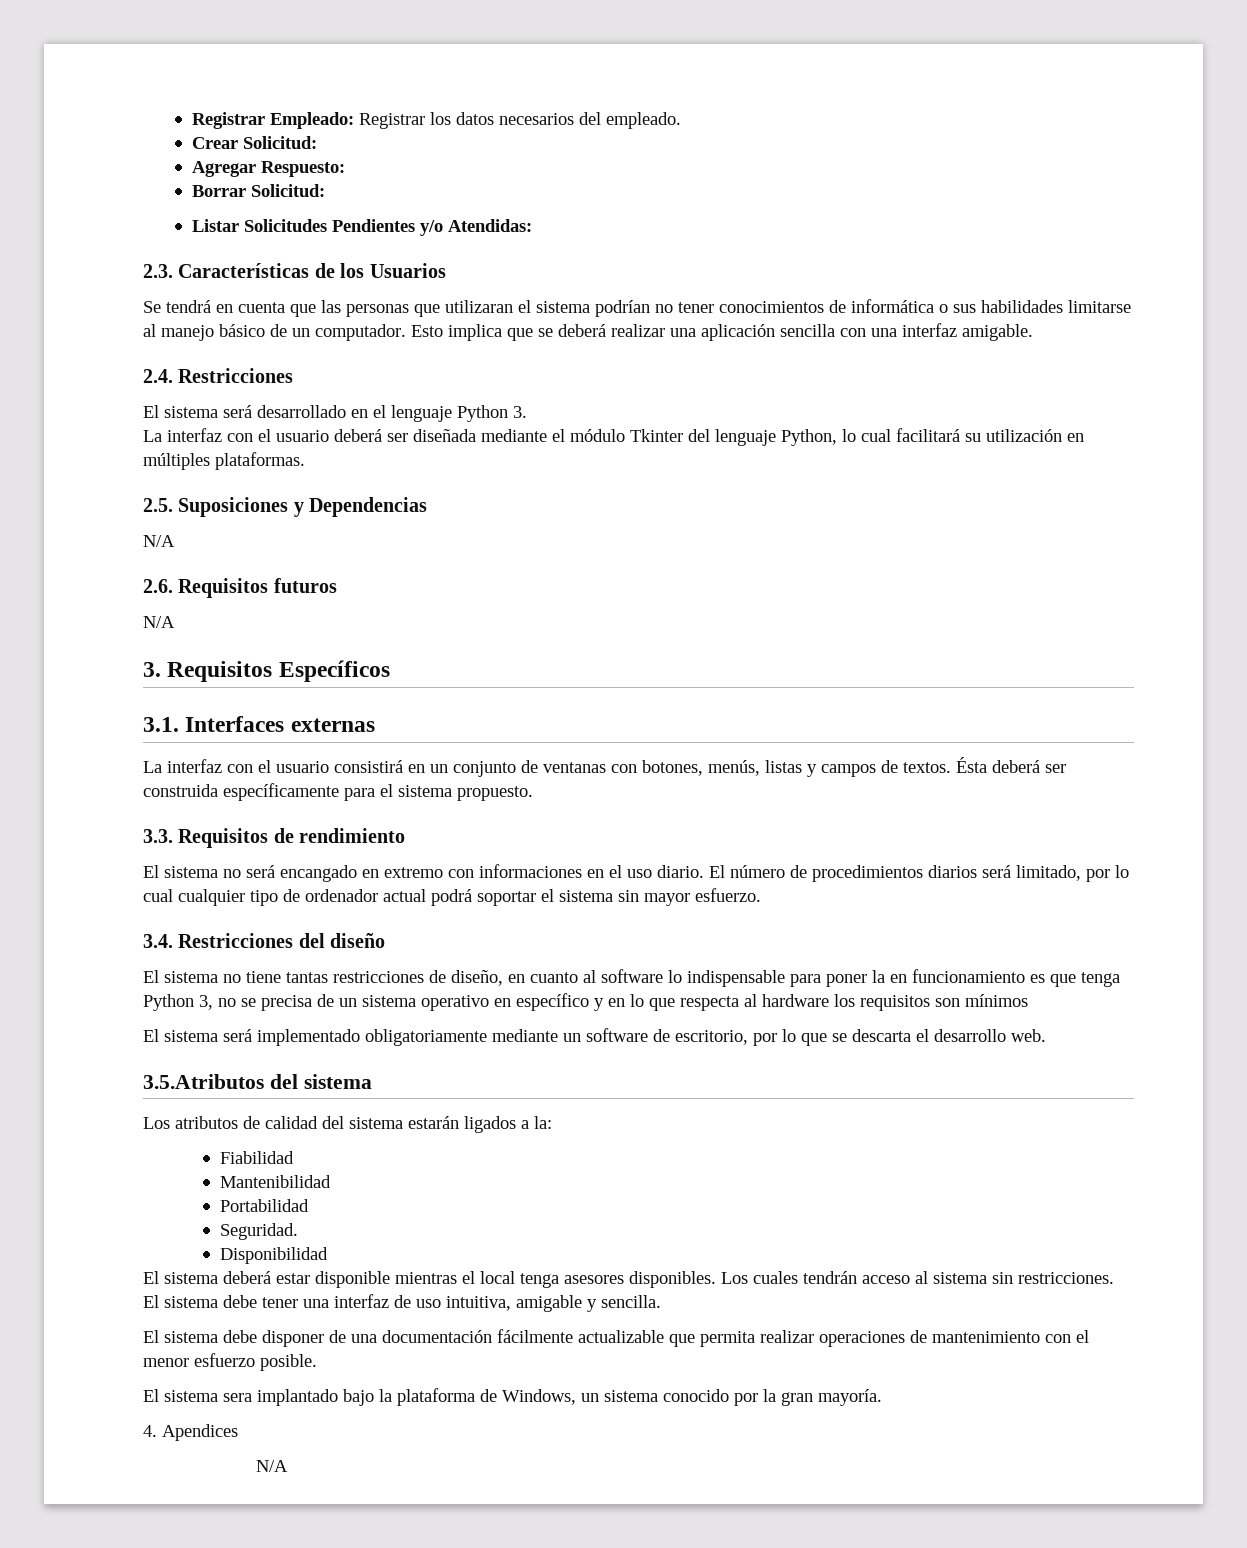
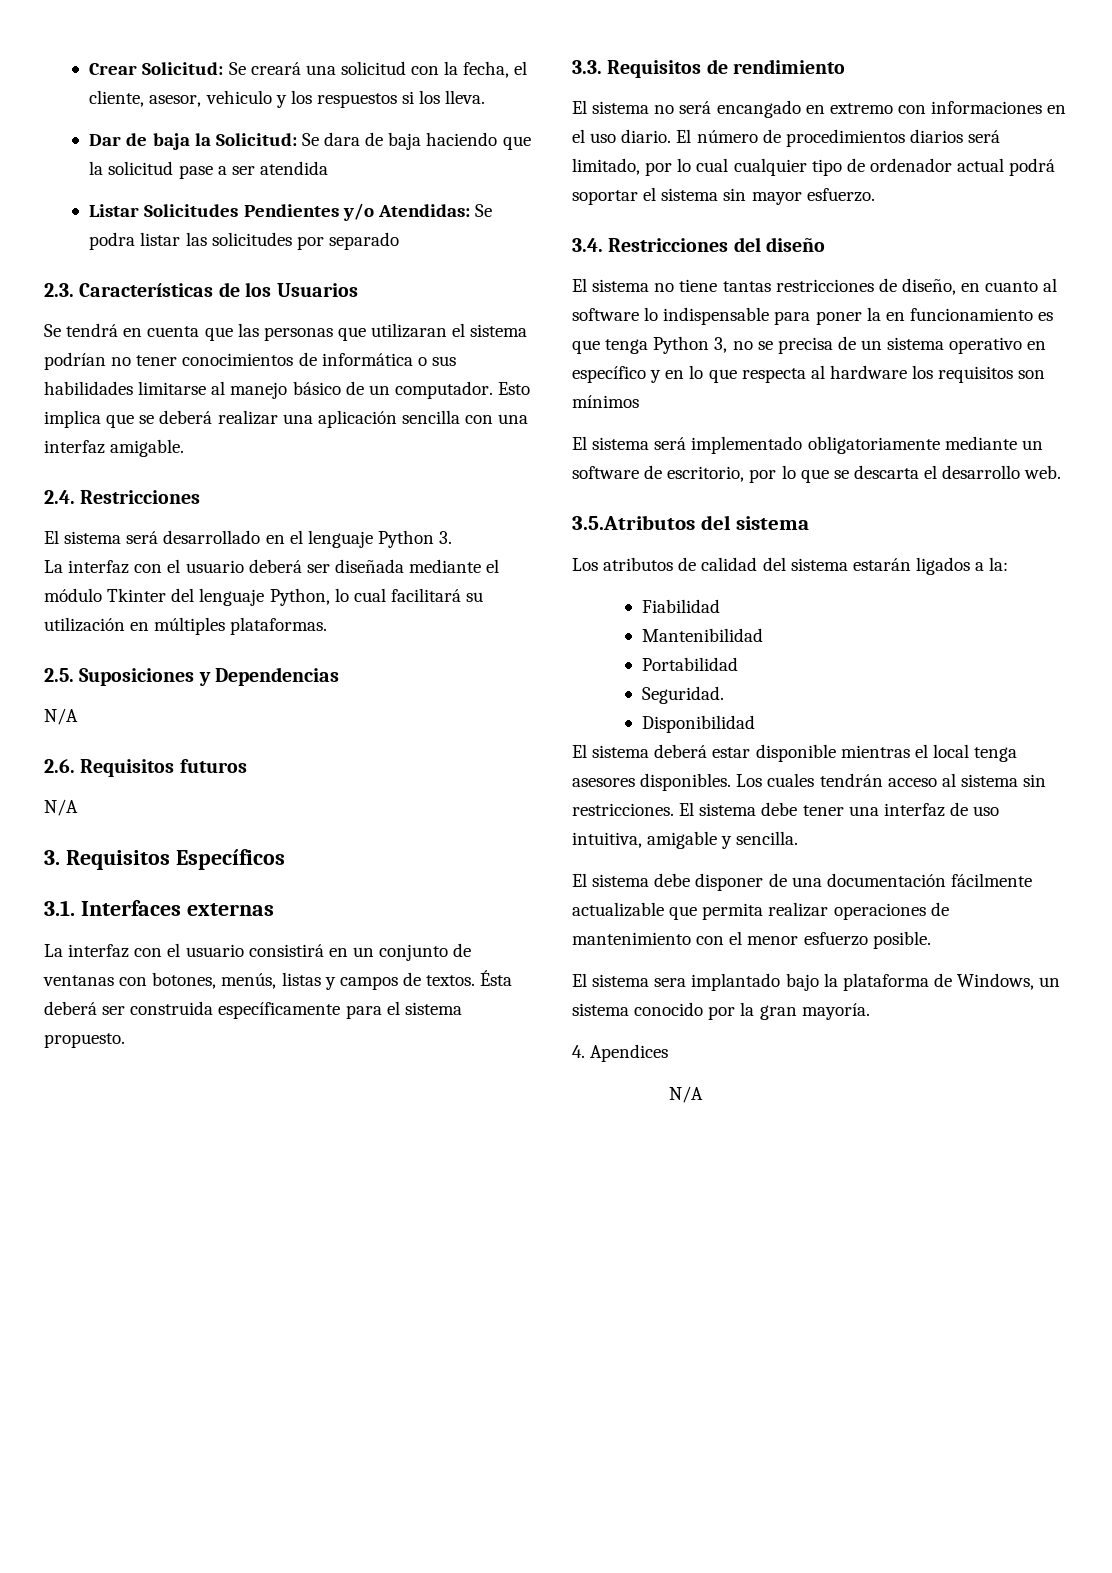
- Registrar Empleado: Registrar los datos necesarios del empleado.
- Crear Solicitud:
- Agregar Respuesto:
- Borrar Solicitud:
+ Crear Solicitud: Se creará una solicitud con la fecha, el cliente, asesor, vehiculo y los respuestos si los lleva.
+ Dar de baja la Solicitud: Se dara de baja haciendo que la solicitud pase a ser atendida
- Listar Solicitudes Pendientes y/o Atendidas:
+ Listar Solicitudes Pendientes y/o Atendidas: Se podra listar las solicitudes por separado

